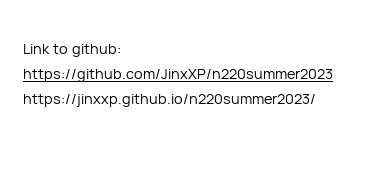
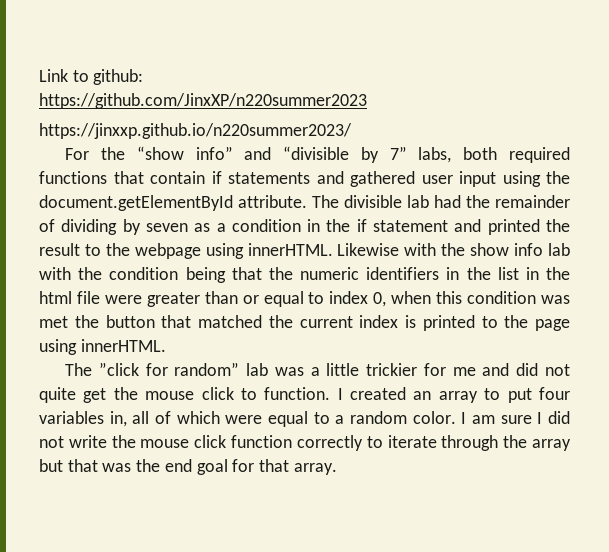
+ For the “show info” and “divisible by 7” labs, both required functions that contain if statements and gathered user input using the document.getElementById attribute. The divisible lab had the remainder of dividing by seven as a condition in the if statement and printed the result to the webpage using innerHTML. Likewise with the show info lab with the condition being that the numeric identifiers in the list in the html file were greater than or equal to index 0, when this condition was met the button that matched the current index is printed to the page using innerHTML.
+ The ”click for random” lab was a little trickier for me and did not quite get the mouse click to function. I created an array to put four variables in, all of which were equal to a random color. I am sure I did not write the mouse click function correctly to iterate through the array but that was the end goal for that array.

